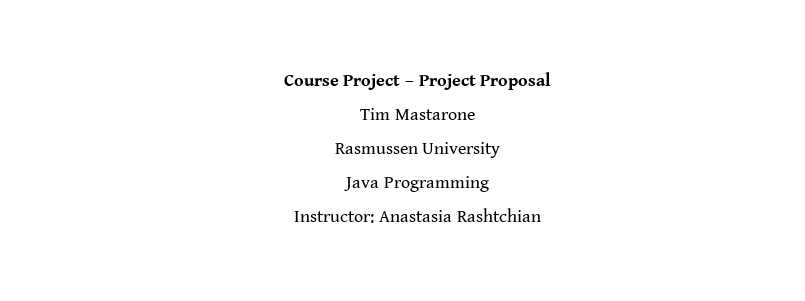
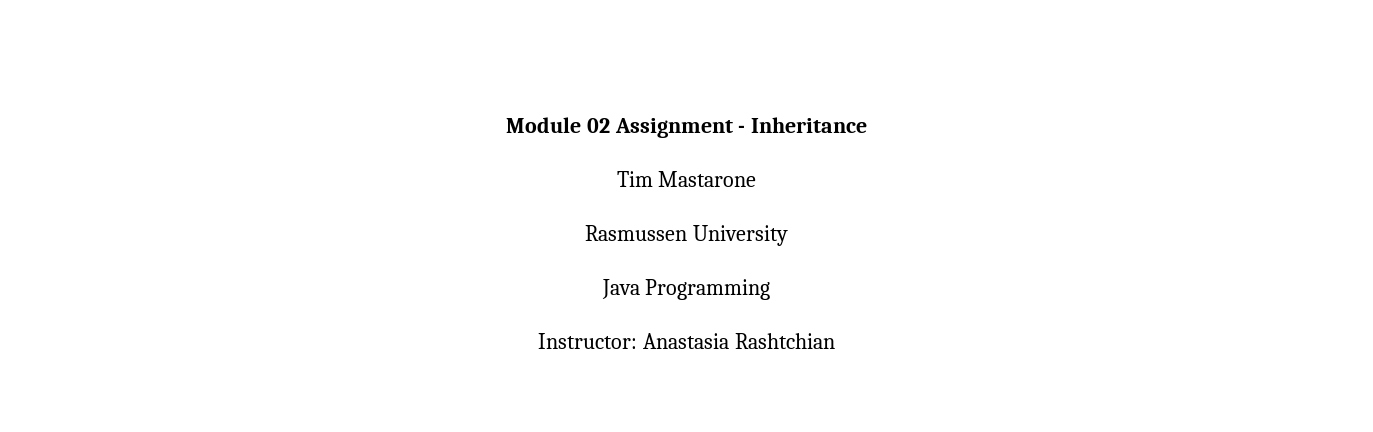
- Course Project – Project Proposal
+ Module 02 Assignment - Inheritance

